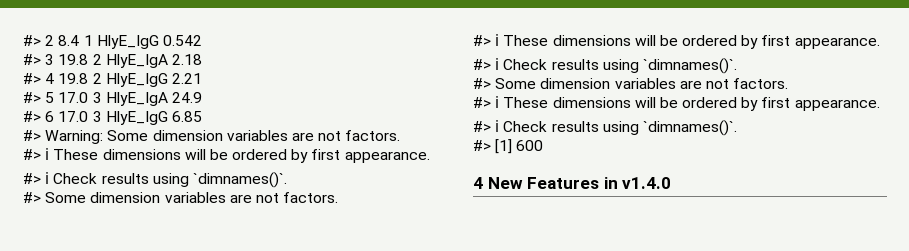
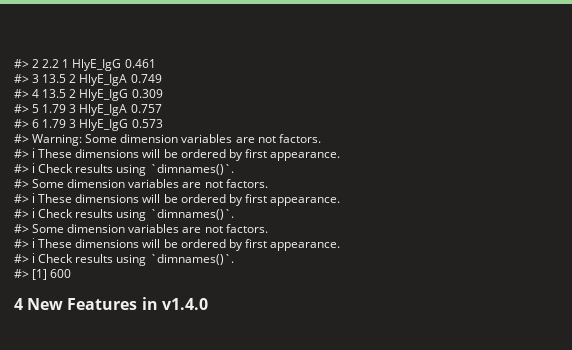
- #> 2 8.4 1 HlyE_IgG 0.542
+ #> 2 2.2 1 HlyE_IgG 0.461
- #> 3 19.8 2 HlyE_IgA 2.18
+ #> 3 13.5 2 HlyE_IgA 0.749
- #> 4 19.8 2 HlyE_IgG 2.21
+ #> 4 13.5 2 HlyE_IgG 0.309
- #> 5 17.0 3 HlyE_IgA 24.9
+ #> 5 1.79 3 HlyE_IgA 0.757
- #> 6 17.0 3 HlyE_IgG 6.85
+ #> 6 1.79 3 HlyE_IgG 0.573

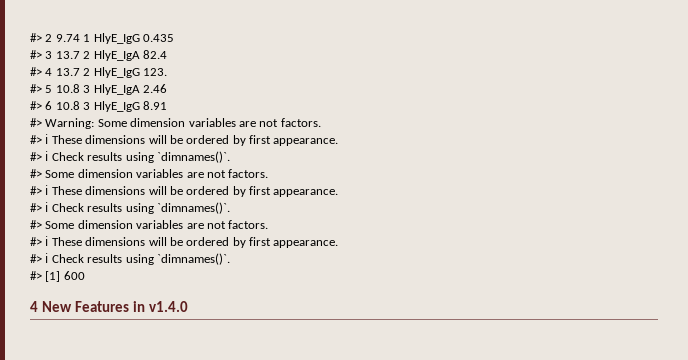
- #> 2 2.2 1 HlyE_IgG 0.461
+ #> 2 9.74 1 HlyE_IgG 0.435
- #> 3 13.5 2 HlyE_IgA 0.749
+ #> 3 13.7 2 HlyE_IgA 82.4
- #> 4 13.5 2 HlyE_IgG 0.309
+ #> 4 13.7 2 HlyE_IgG 123.
- #> 5 1.79 3 HlyE_IgA 0.757
+ #> 5 10.8 3 HlyE_IgA 2.46
- #> 6 1.79 3 HlyE_IgG 0.573
+ #> 6 10.8 3 HlyE_IgG 8.91

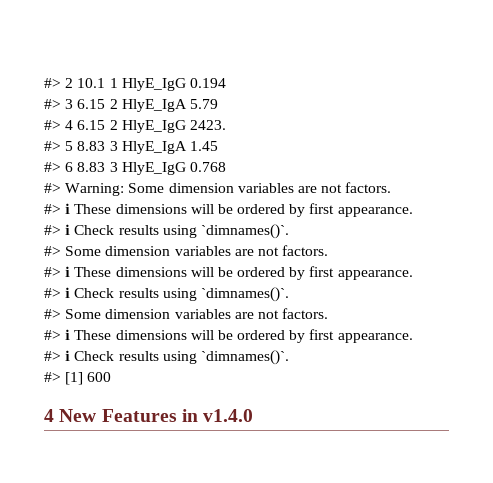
- #> 2 9.74 1 HlyE_IgG 0.435
+ #> 2 10.1 1 HlyE_IgG 0.194
- #> 3 13.7 2 HlyE_IgA 82.4
+ #> 3 6.15 2 HlyE_IgA 5.79
- #> 4 13.7 2 HlyE_IgG 123.
+ #> 4 6.15 2 HlyE_IgG 2423.
- #> 5 10.8 3 HlyE_IgA 2.46
+ #> 5 8.83 3 HlyE_IgA 1.45
- #> 6 10.8 3 HlyE_IgG 8.91
+ #> 6 8.83 3 HlyE_IgG 0.768

